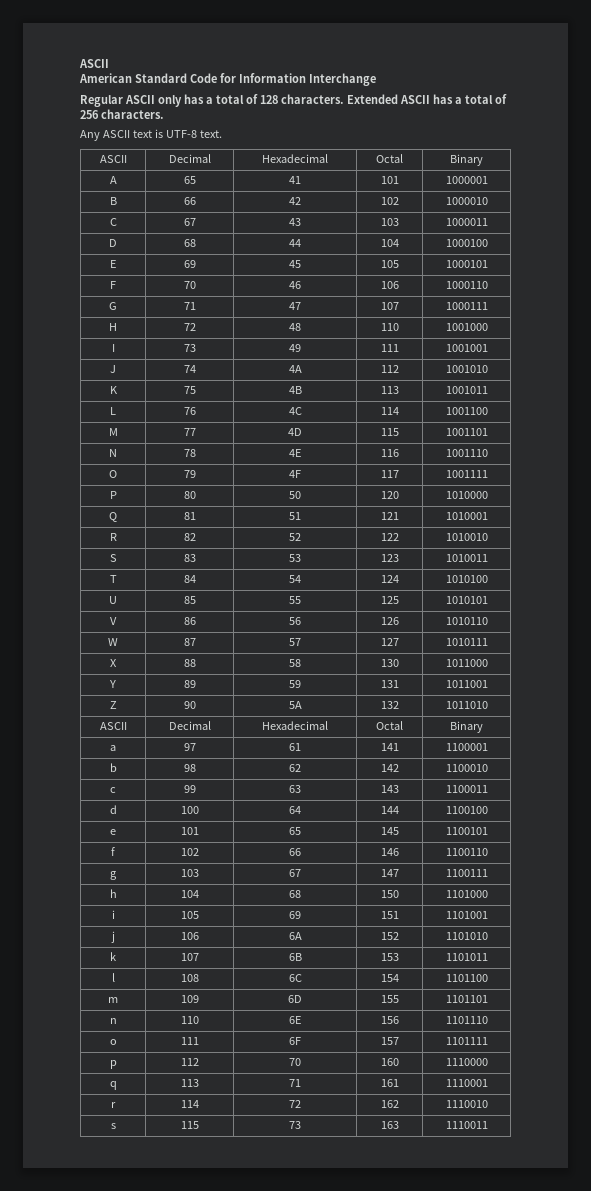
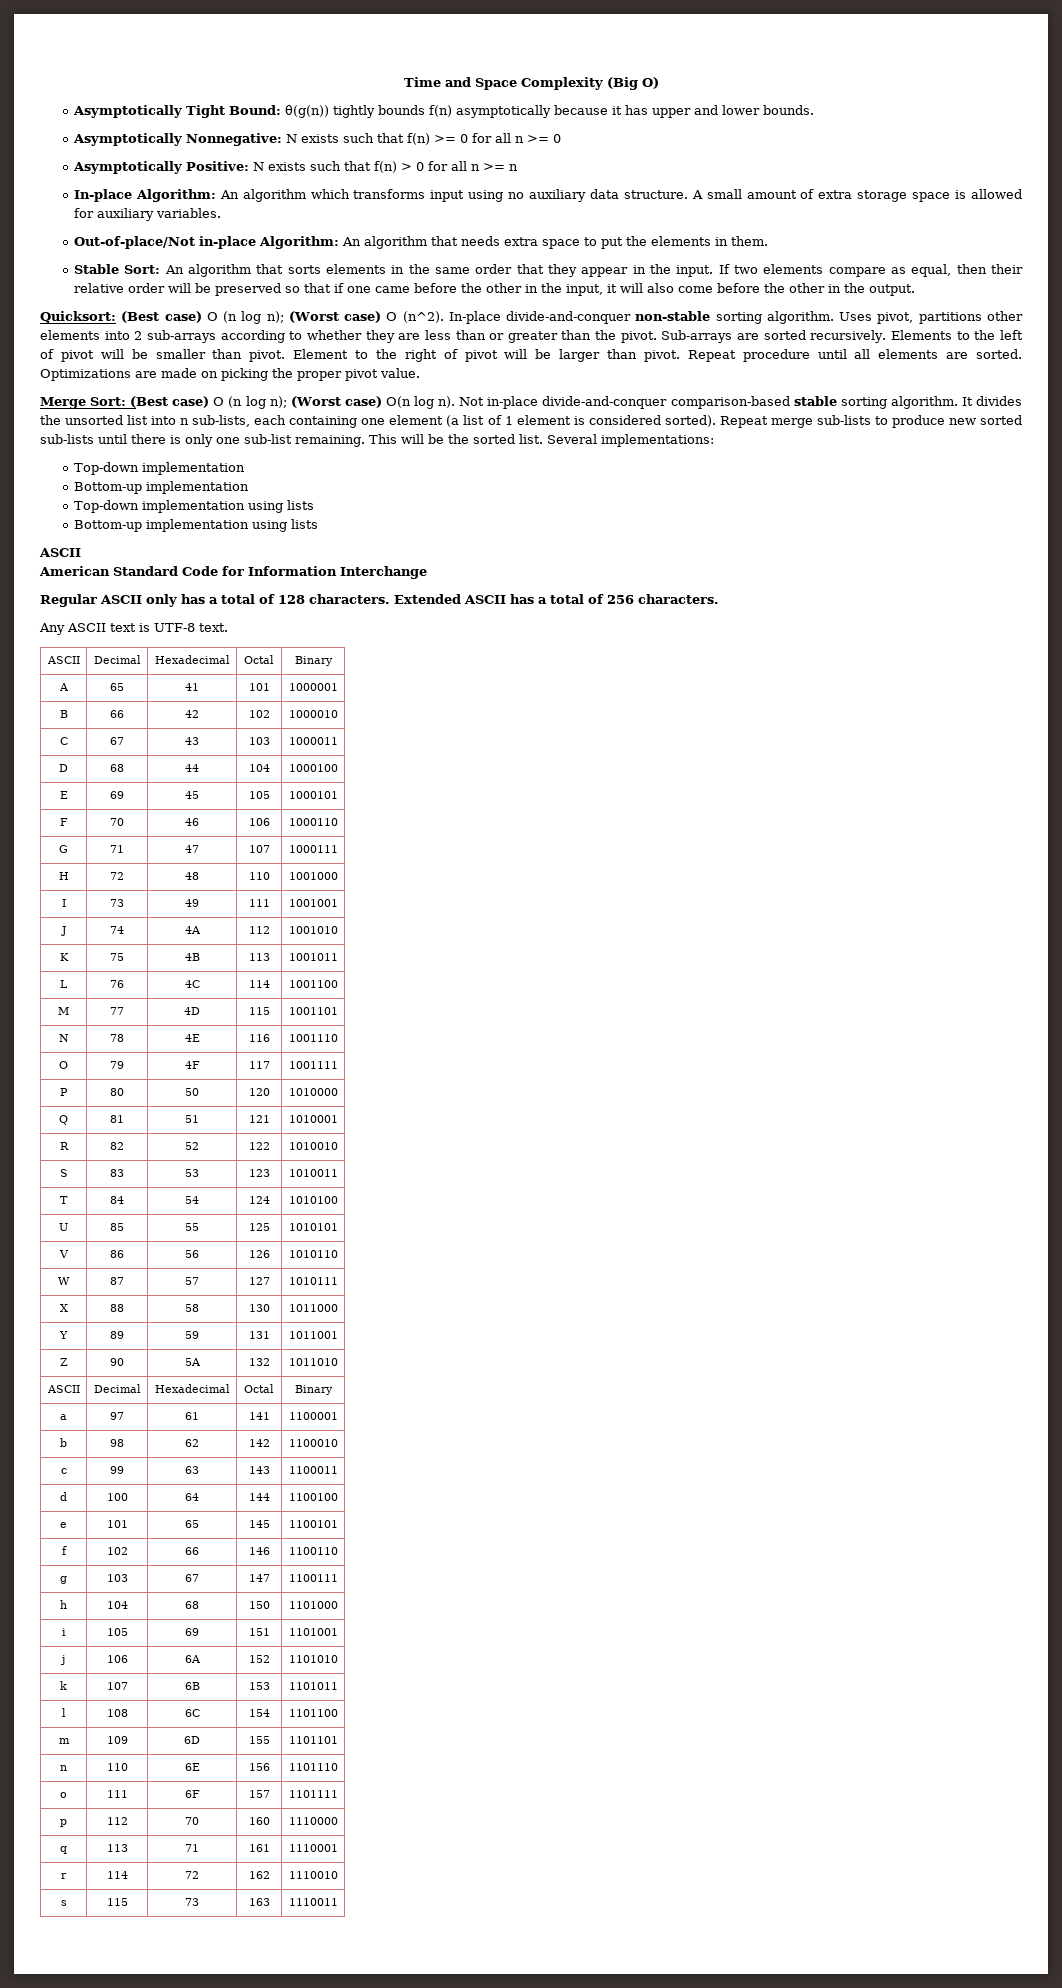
+ Time and Space Complexity (Big O)
+ Asymptotically Tight Bound: θ(g(n)) tightly bounds f(n) asymptotically because it has upper and lower bounds.
+ Asymptotically Nonnegative: N exists such that f(n) >= 0 for all n >= 0
+ Asymptotically Positive: N exists such that f(n) > 0 for all n >= n
+ In-place Algorithm: An algorithm which transforms input using no auxiliary data structure. A small amount of extra storage space is allowed for auxiliary variables.
+ Out-of-place/Not in-place Algorithm: An algorithm that needs extra space to put the elements in them.
+ Stable Sort: An algorithm that sorts elements in the same order that they appear in the input. If two elements compare as equal, then their relative order will be preserved so that if one came before the other in the input, it will also come before the other in the output.
+ Quicksort: (Best case) O (n log n); (Worst case) O (n^2). In-place divide-and-conquer non-stable sorting algorithm. Uses pivot, partitions other elements into 2 sub-arrays according to whether they are less than or greater than the pivot. Sub-arrays are sorted recursively. Elements to the left of pivot will be smaller than pivot. Element to the right of pivot will be larger than pivot. Repeat procedure until all elements are sorted. Optimizations are made on picking the proper pivot value.
+ Merge Sort: (Best case) O (n log n); (Worst case) O(n log n). Not in-place divide-and-conquer comparison-based stable sorting algorithm. It divides the unsorted list into n sub-lists, each containing one element (a list of 1 element is considered sorted). Repeat merge sub-lists to produce new sorted sub-lists until there is only one sub-list remaining. This will be the sorted list. Several implementations:
+ Top-down implementation
+ Bottom-up implementation
+ Top-down implementation using lists
+ Bottom-up implementation using lists

